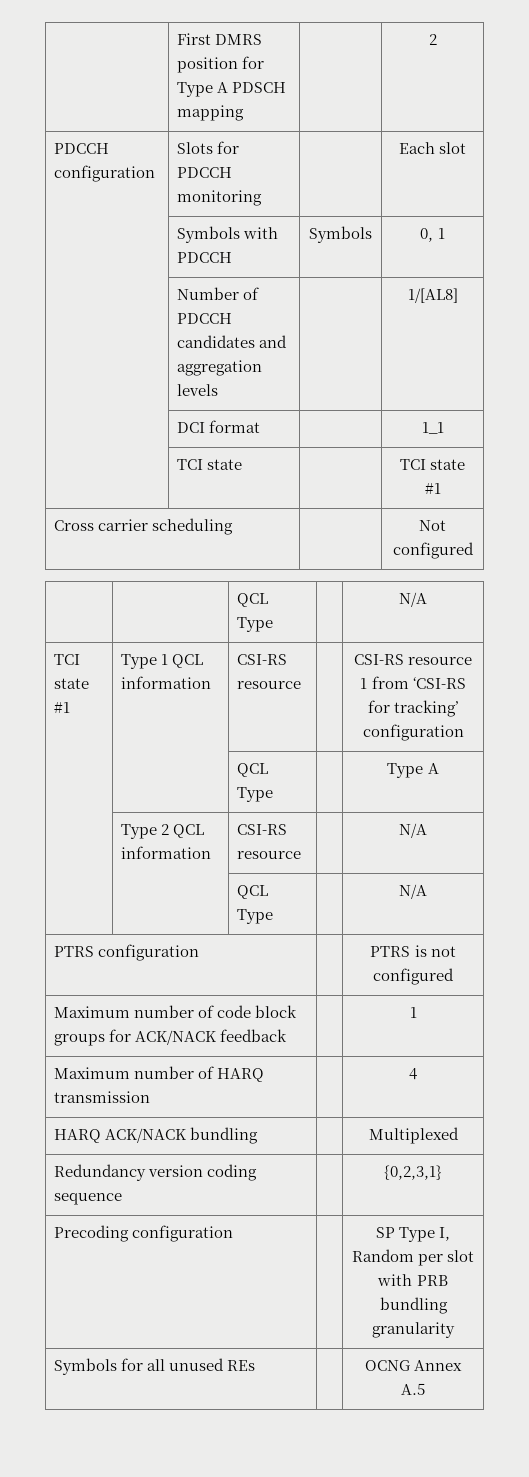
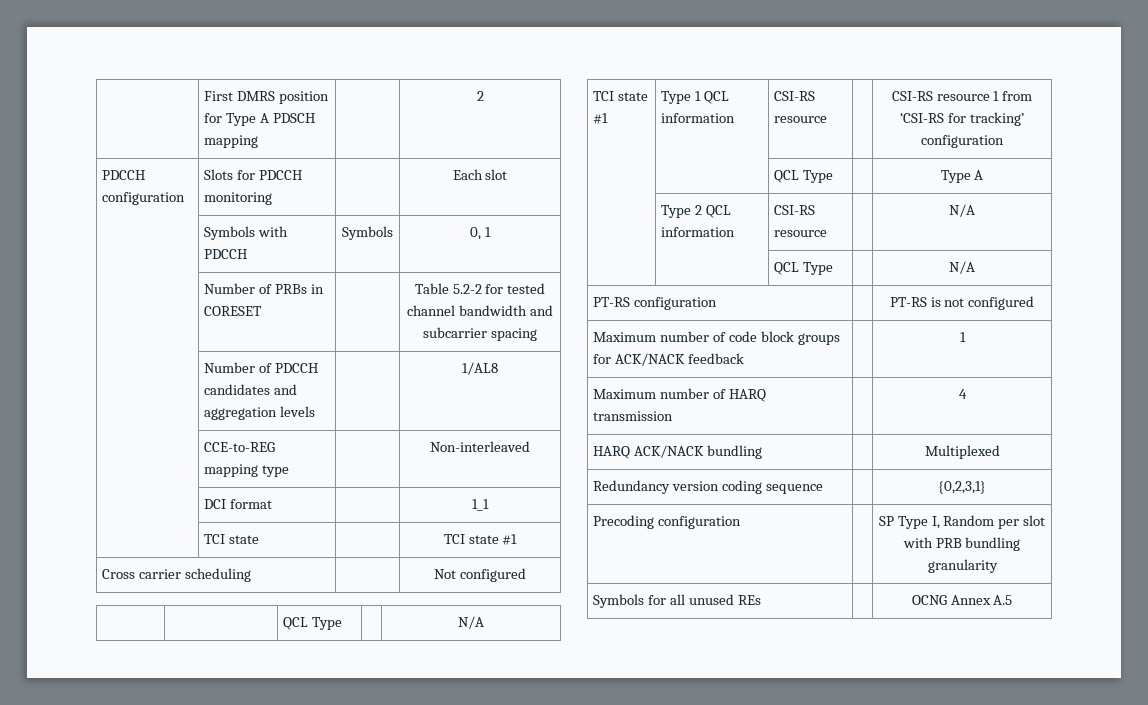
+ | Number of PRBs in CORESET | | Table 5.2-2 for tested channel bandwidth and subcarrier spacing
- | Number of PDCCH candidates and aggregation levels | | 1/[AL8]
+ | Number of PDCCH candidates and aggregation levels | | 1/AL8
+ | CCE-to-REG mapping type | | Non-interleaved
- PTRS configuration | | PTRS is not configured
+ PT-RS configuration | | PT-RS is not configured

